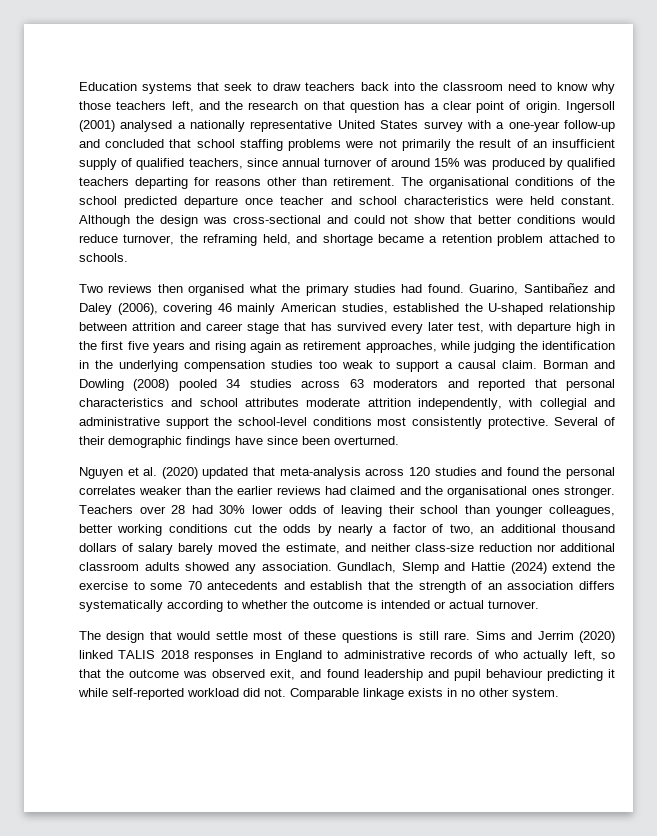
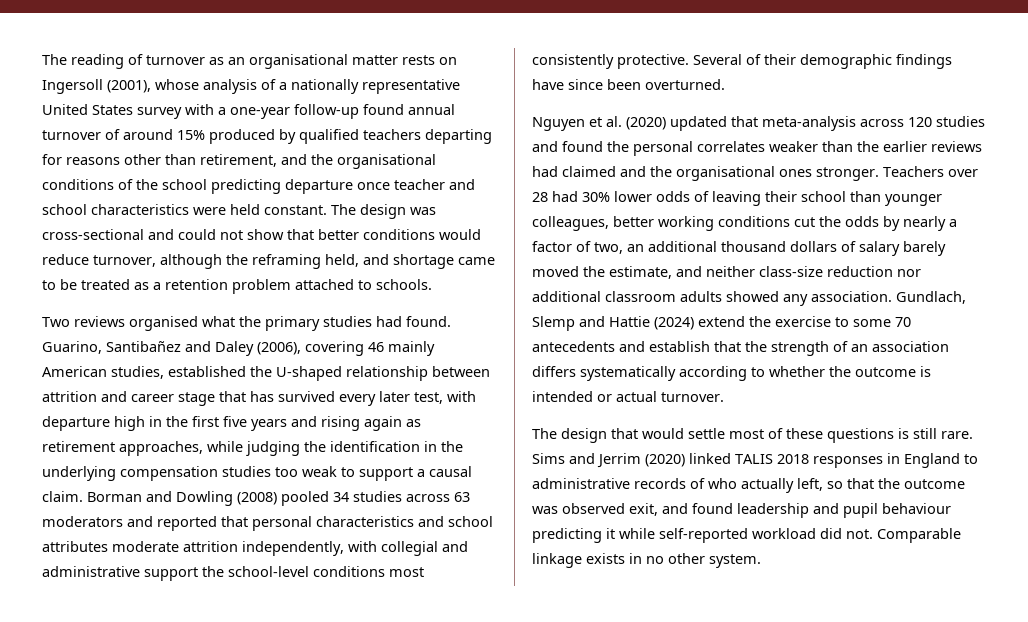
- Education systems that seek to draw teachers back into the classroom need to know why those teachers left, and the research on that question has a clear point of origin. Ingersoll (2001) analysed a nationally representative United States survey with a one-year follow-up and concluded that school staffing problems were not primarily the result of an insufficient supply of qualified teachers, since annual turnover of around 15% was produced by qualified teachers departing for reasons other than retirement. The organisational conditions of the school predicted departure once teacher and school characteristics were held constant.
+ The reading of turnover as an organisational matter rests on Ingersoll (2001), whose analysis of a nationally representative United States survey with a one-year follow-up found annual turnover of around 15% produced by qualified teachers departing for reasons other than retirement, and the organisational conditions of the school predicting departure once teacher and school characteristics were held constant.
- Although the design was cross-sectional and could not show that better conditions would reduce turnover, the reframing held, and shortage became a retention problem attached to schools.
+ The design was cross-sectional and could not show that better conditions would reduce turnover, although the reframing held, and shortage came to be treated as a retention problem attached to schools.
- Two reviews then organised what the primary studies had found.
+ Two reviews organised what the primary studies had found.

